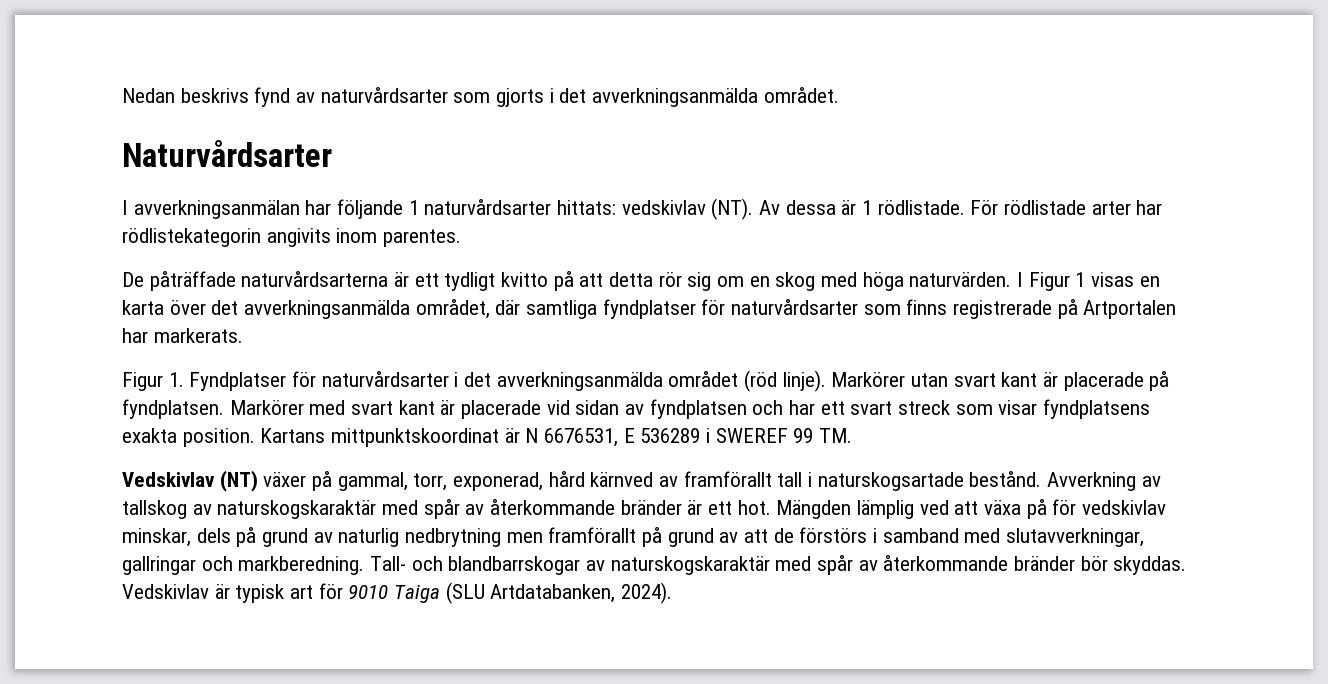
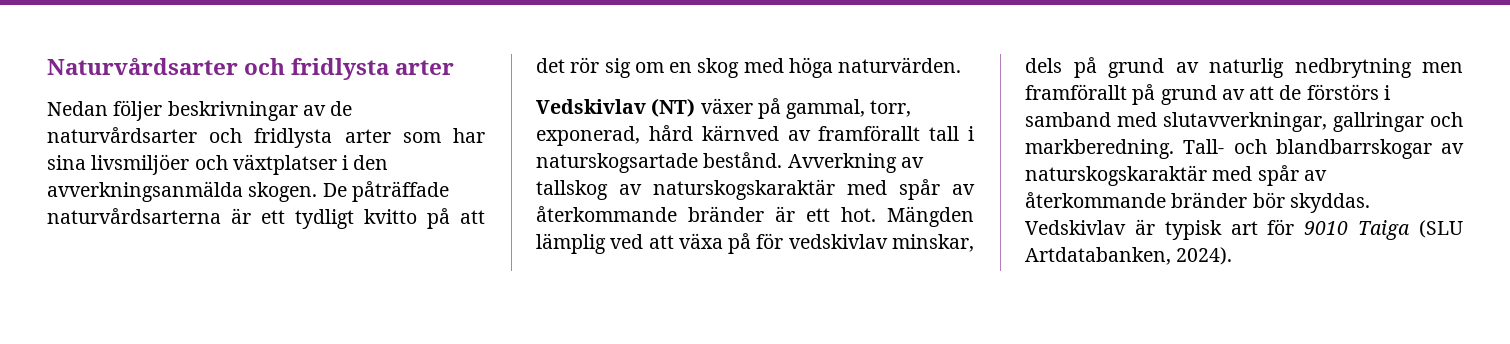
- Nedan beskrivs fynd av naturvårdsarter som gjorts i det avverkningsanmälda området.
- Naturvårdsarter
- I avverkningsanmälan har följande 1 naturvårdsarter hittats: vedskivlav (NT). Av dessa är 1 rödlistade. För rödlistade arter har rödlistekategorin angivits inom parentes.
- De påträffade naturvårdsarterna är ett tydligt kvitto på att detta rör sig om en skog med höga naturvärden. I Figur 1 visas en karta över det avverkningsanmälda området, där samtliga fyndplatser för naturvårdsarter som finns registrerade på Artportalen har markerats.
- Figur 1. Fyndplatser för naturvårdsarter i det avverkningsanmälda området (röd linje). Markörer utan svart kant är placerade på fyndplatsen. Markörer med svart kant är placerade vid sidan av fyndplatsen och har ett svart streck som visar fyndplatsens exakta position. Kartans mittpunktskoordinat är N 6676531, E 536289 i SWEREF 99 TM.
+ Naturvårdsarter och fridlysta arter
+ Nedan följer beskrivningar av de naturvårdsarter och fridlysta arter som har sina livsmiljöer och växtplatser i den avverkningsanmälda skogen. De påträffade naturvårdsarterna är ett tydligt kvitto på att det rör sig om en skog med höga naturvärden.

